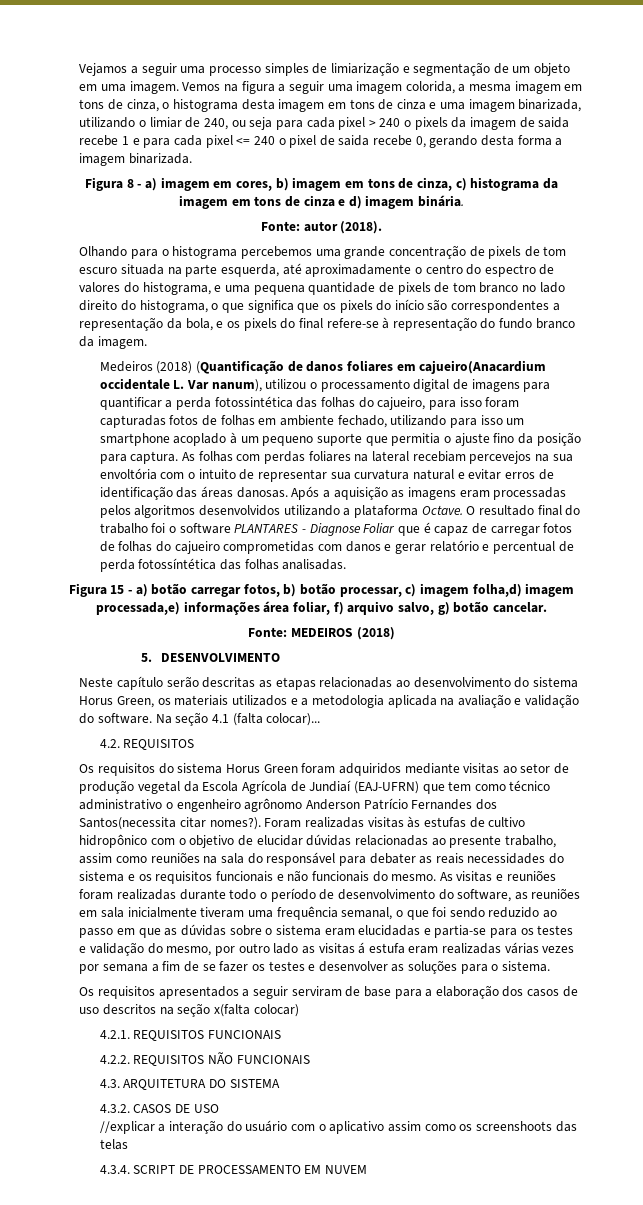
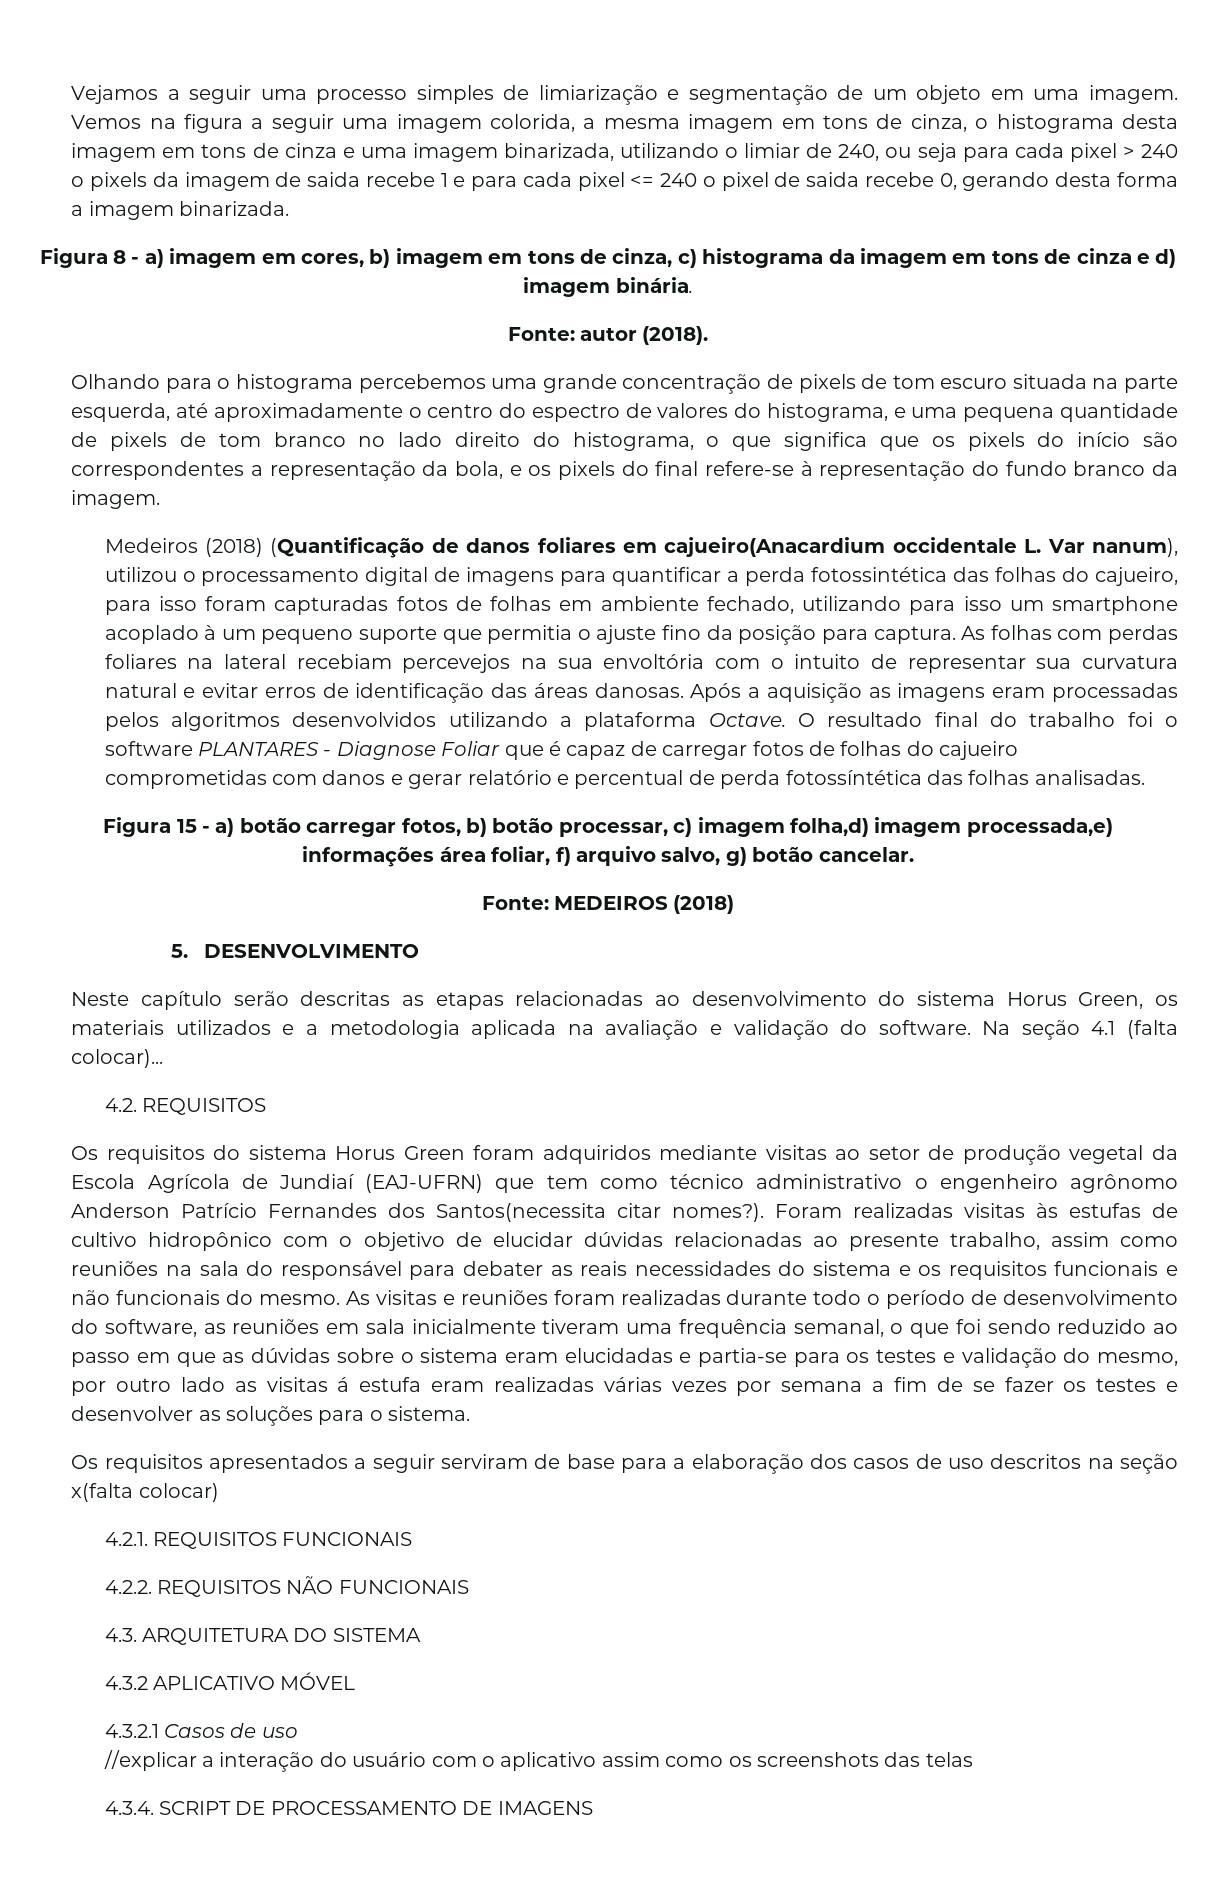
- 4.3.2. CASOS DE USO
+ 4.3.2 APLICATIVO MÓVEL
+ 4.3.2.1 Casos de uso
- //explicar a interação do usuário com o aplicativo assim como os screenshoots das telas
+ //explicar a interação do usuário com o aplicativo assim como os screenshots das telas
- 4.3.4. SCRIPT DE PROCESSAMENTO EM NUVEM
+ 4.3.4. SCRIPT DE PROCESSAMENTO DE IMAGENS

